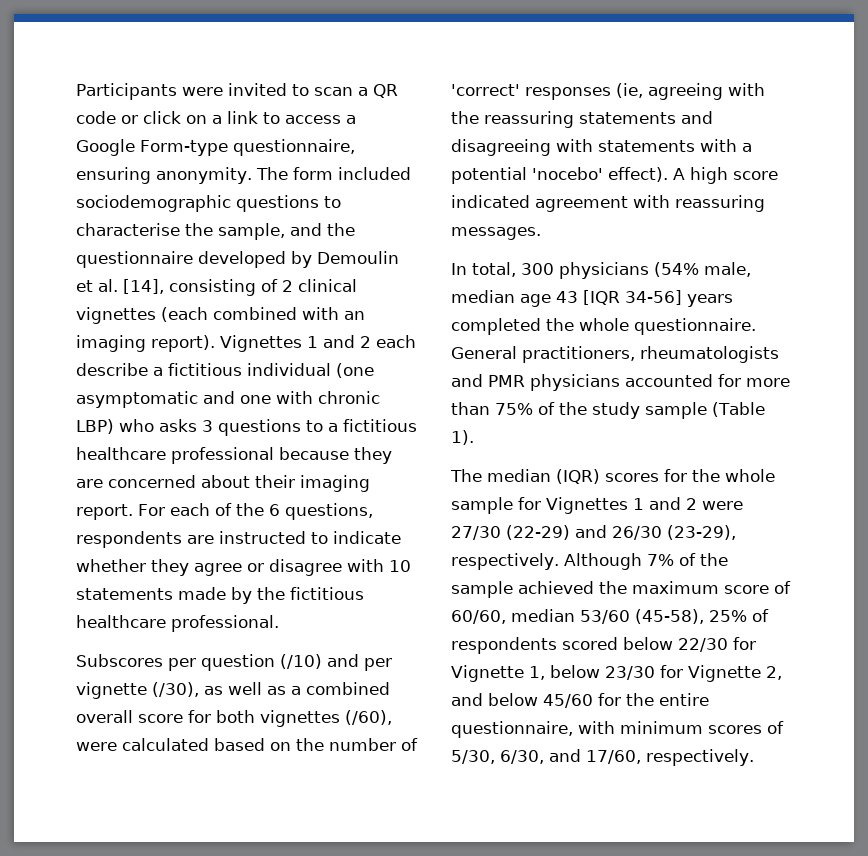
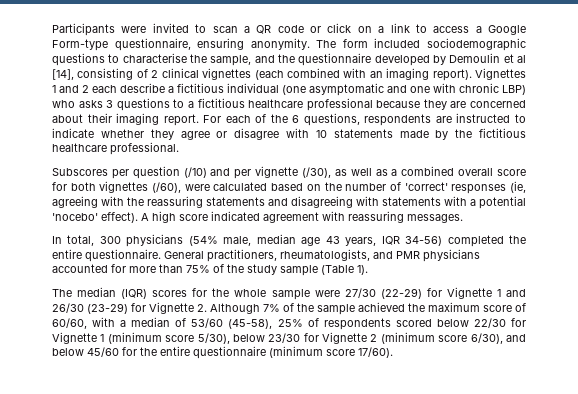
- The form included sociodemographic questions to characterise the sample, and the questionnaire developed by Demoulin et al. [14], consisting of 2 clinical vignettes (each combined with an imaging report).
+ The form included sociodemographic questions to characterise the sample, and the questionnaire developed by Demoulin et al [14], consisting of 2 clinical vignettes (each combined with an imaging report).
- In total, 300 physicians (54% male, median age 43 [IQR 34-56] years completed the whole questionnaire.
+ In total, 300 physicians (54% male, median age 43 years, IQR 34-56) completed the entire questionnaire.
- General practitioners, rheumatologists and PMR physicians accounted for more than 75% of the study sample (Table 1).
+ General practitioners, rheumatologists, and PMR physicians accounted for more than 75% of the study sample (Table 1).
- The median (IQR) scores for the whole sample for Vignettes 1 and 2 were 27/30 (22-29) and 26/30 (23-29), respectively. Although 7% of the sample achieved the maximum score of 60/60, median 53/60 (45-58), 25% of respondents scored below 22/30 for Vignette 1, below 23/30 for Vignette 2, and below 45/60 for the entire questionnaire, with minimum scores of 5/30, 6/30, and 17/60, respectively.
+ The median (IQR) scores for the whole sample were 27/30 (22-29) for Vignette 1 and 26/30 (23-29) for Vignette 2. Although 7% of the sample achieved the maximum score of 60/60, with a median of 53/60 (45-58), 25% of respondents scored below 22/30 for Vignette 1 (minimum score 5/30), below 23/30 for Vignette 2 (minimum score 6/30), and below 45/60 for the entire questionnaire (minimum score 17/60).

